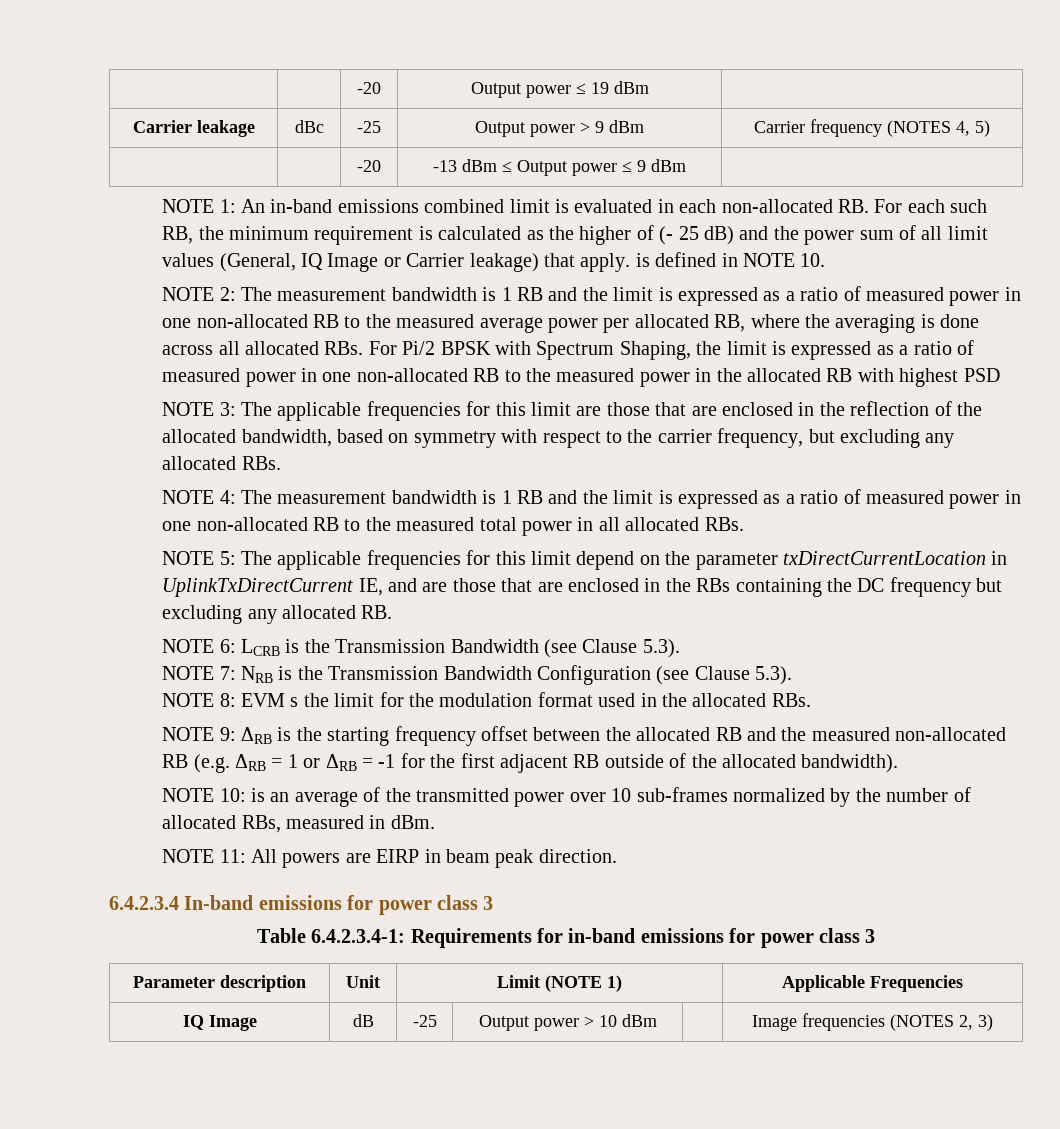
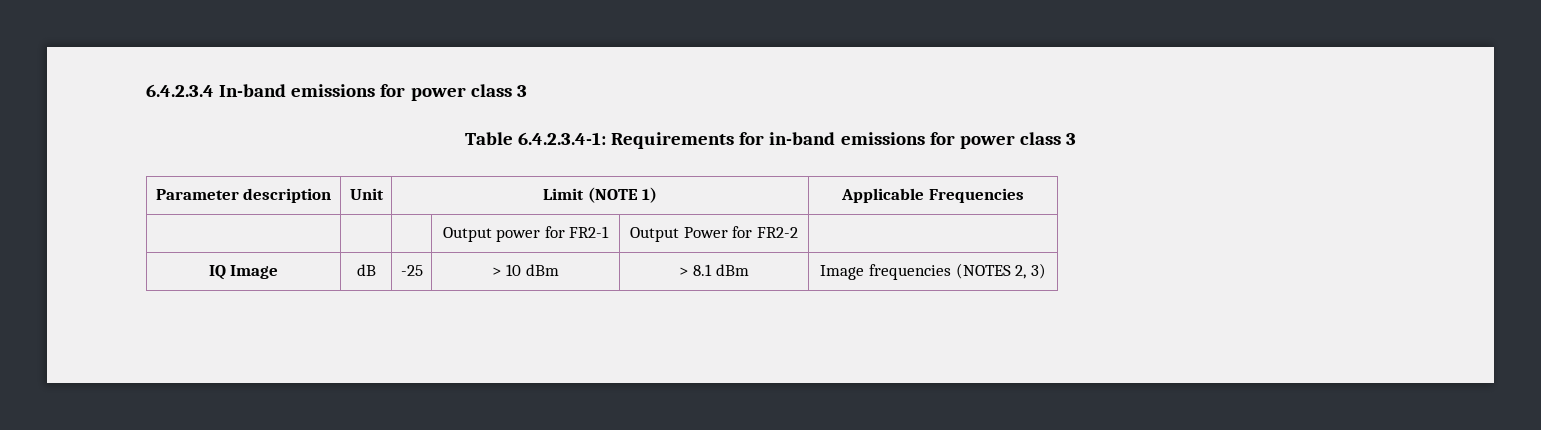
- | | -20 | Output power ≤ 19 dBm |
- Carrier leakage | dBc | -25 | Output power > 9 dBm | Carrier frequency (NOTES 4, 5)
- | | -20 | -13 dBm ≤ Output power ≤ 9 dBm |
- NOTE 1: An in-band emissions combined limit is evaluated in each non-allocated RB. For each such RB, the minimum requirement is calculated as the higher of (- 25 dB) and the power sum of all limit values (General, IQ Image or Carrier leakage) that apply. is defined in NOTE 10.
- NOTE 2: The measurement bandwidth is 1 RB and the limit is expressed as a ratio of measured power in one non-allocated RB to the measured average power per allocated RB, where the averaging is done across all allocated RBs. For Pi/2 BPSK with Spectrum Shaping, the limit is expressed as a ratio of measured power in one non-allocated RB to the measured power in the allocated RB with highest PSD
- NOTE 3: The applicable frequencies for this limit are those that are enclosed in the reflection of the allocated bandwidth, based on symmetry with respect to the carrier frequency, but excluding any allocated RBs.
- NOTE 4: The measurement bandwidth is 1 RB and the limit is expressed as a ratio of measured power in one non-allocated RB to the measured total power in all allocated RBs.
- NOTE 5: The applicable frequencies for this limit depend on the parameter txDirectCurrentLocation in UplinkTxDirectCurrent IE, and are those that are enclosed in the RBs containing the DC frequency but excluding any allocated RB.
- NOTE 6: LCRB is the Transmission Bandwidth (see Clause 5.3).
- NOTE 7: NRB is the Transmission Bandwidth Configuration (see Clause 5.3).
- NOTE 8: EVM s the limit for the modulation format used in the allocated RBs.
- NOTE 9: ΔRB is the starting frequency offset between the allocated RB and the measured non-allocated RB (e.g. ΔRB = 1 or ΔRB = -1 for the first adjacent RB outside of the allocated bandwidth).
- NOTE 10: is an average of the transmitted power over 10 sub-frames normalized by the number of allocated RBs, measured in dBm.
- NOTE 11: All powers are EIRP in beam peak direction.
+ | | | Output power for FR2-1 | Output Power for FR2-2 |
- IQ Image | dB | -25 | Output power > 10 dBm | | Image frequencies (NOTES 2, 3)
+ IQ Image | dB | -25 | > 10 dBm | > 8.1 dBm | Image frequencies (NOTES 2, 3)

